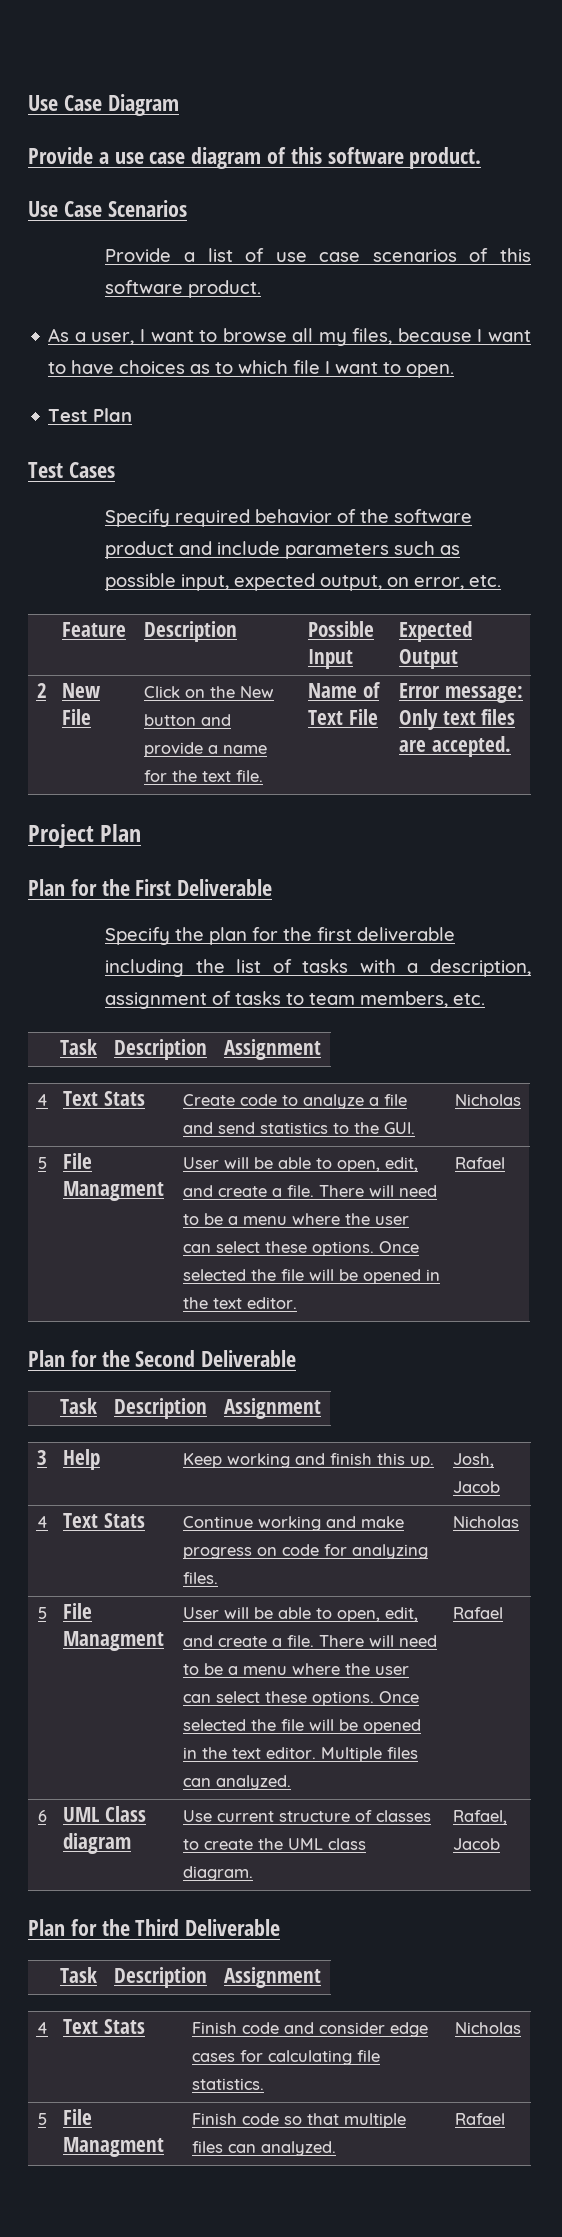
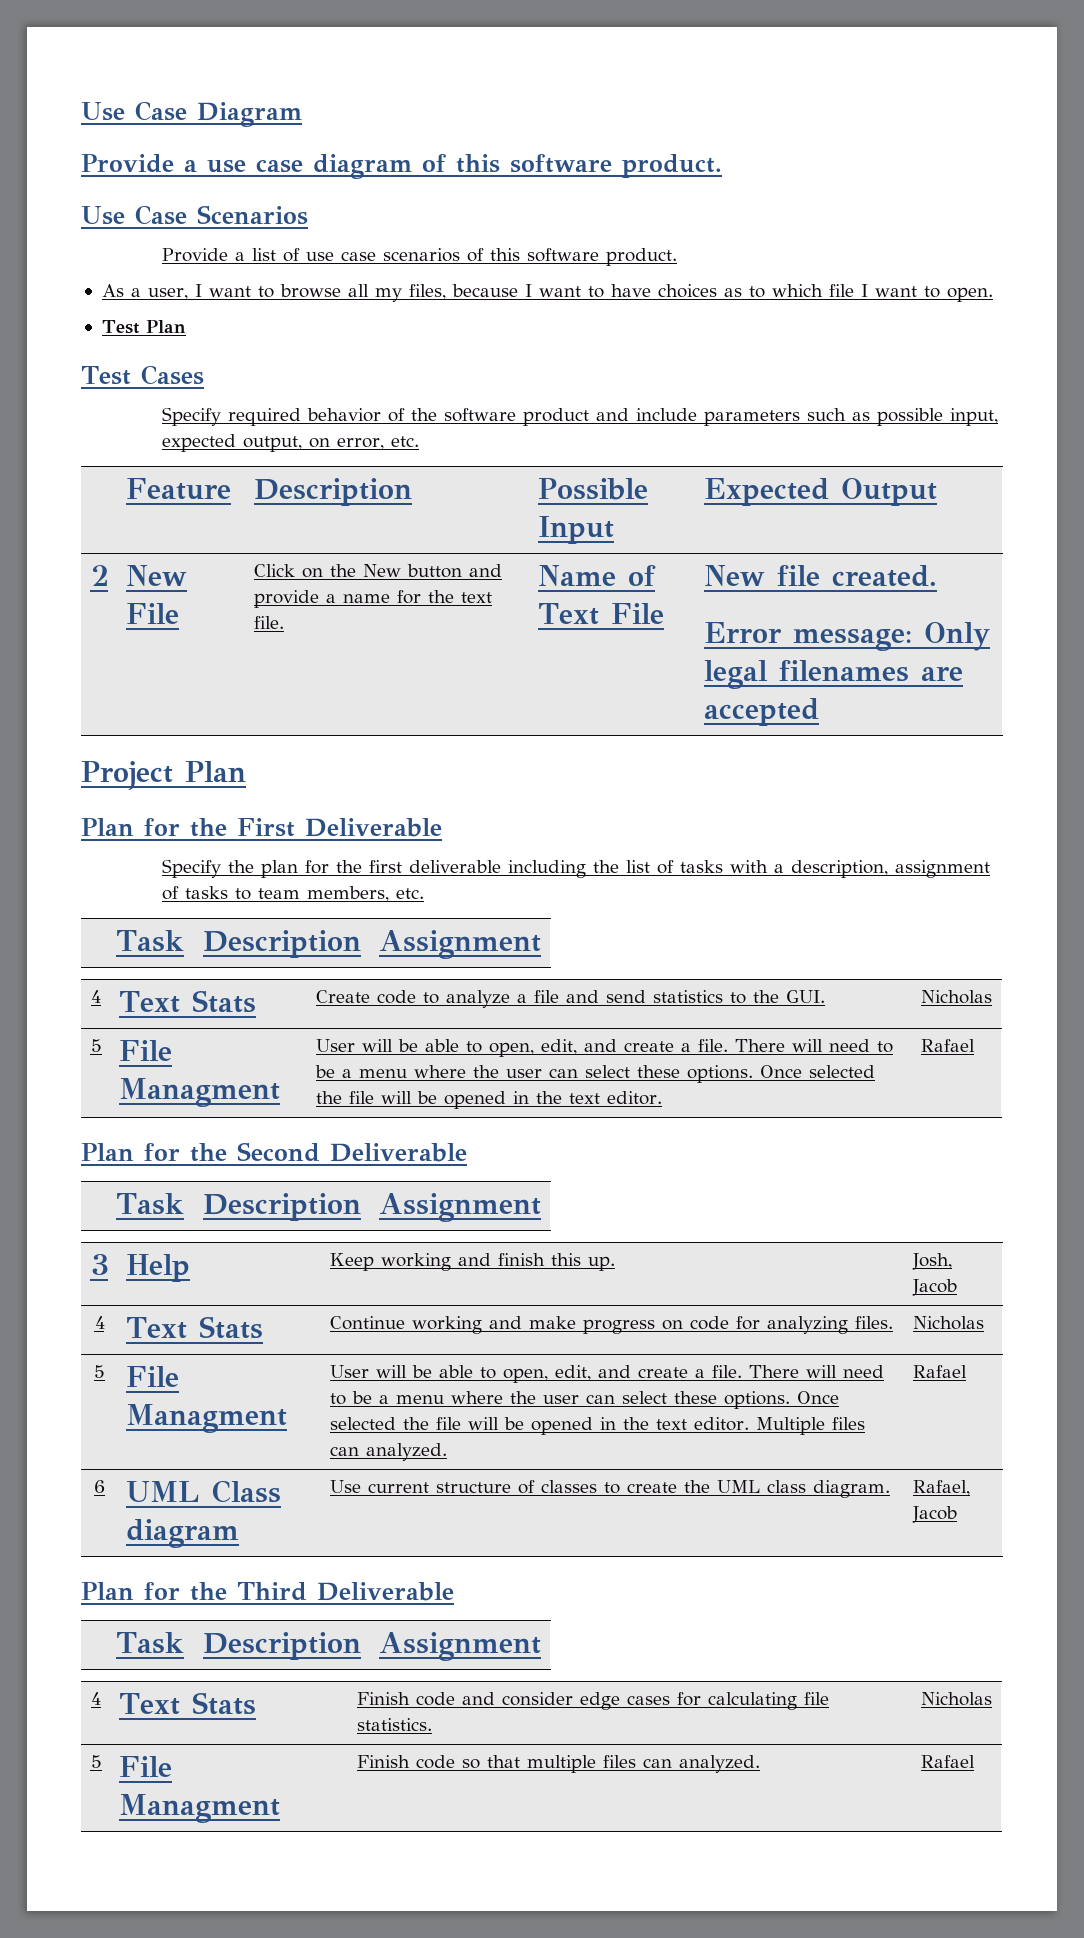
- 2 | New File | Click on the New button and provide a name for the text file. | Name of Text File | Error message: Only text files are accepted.
+ 2 | New File | Click on the New button and provide a name for the text file. | Name of Text File | New file created.
+ Error message: Only legal filenames are accepted

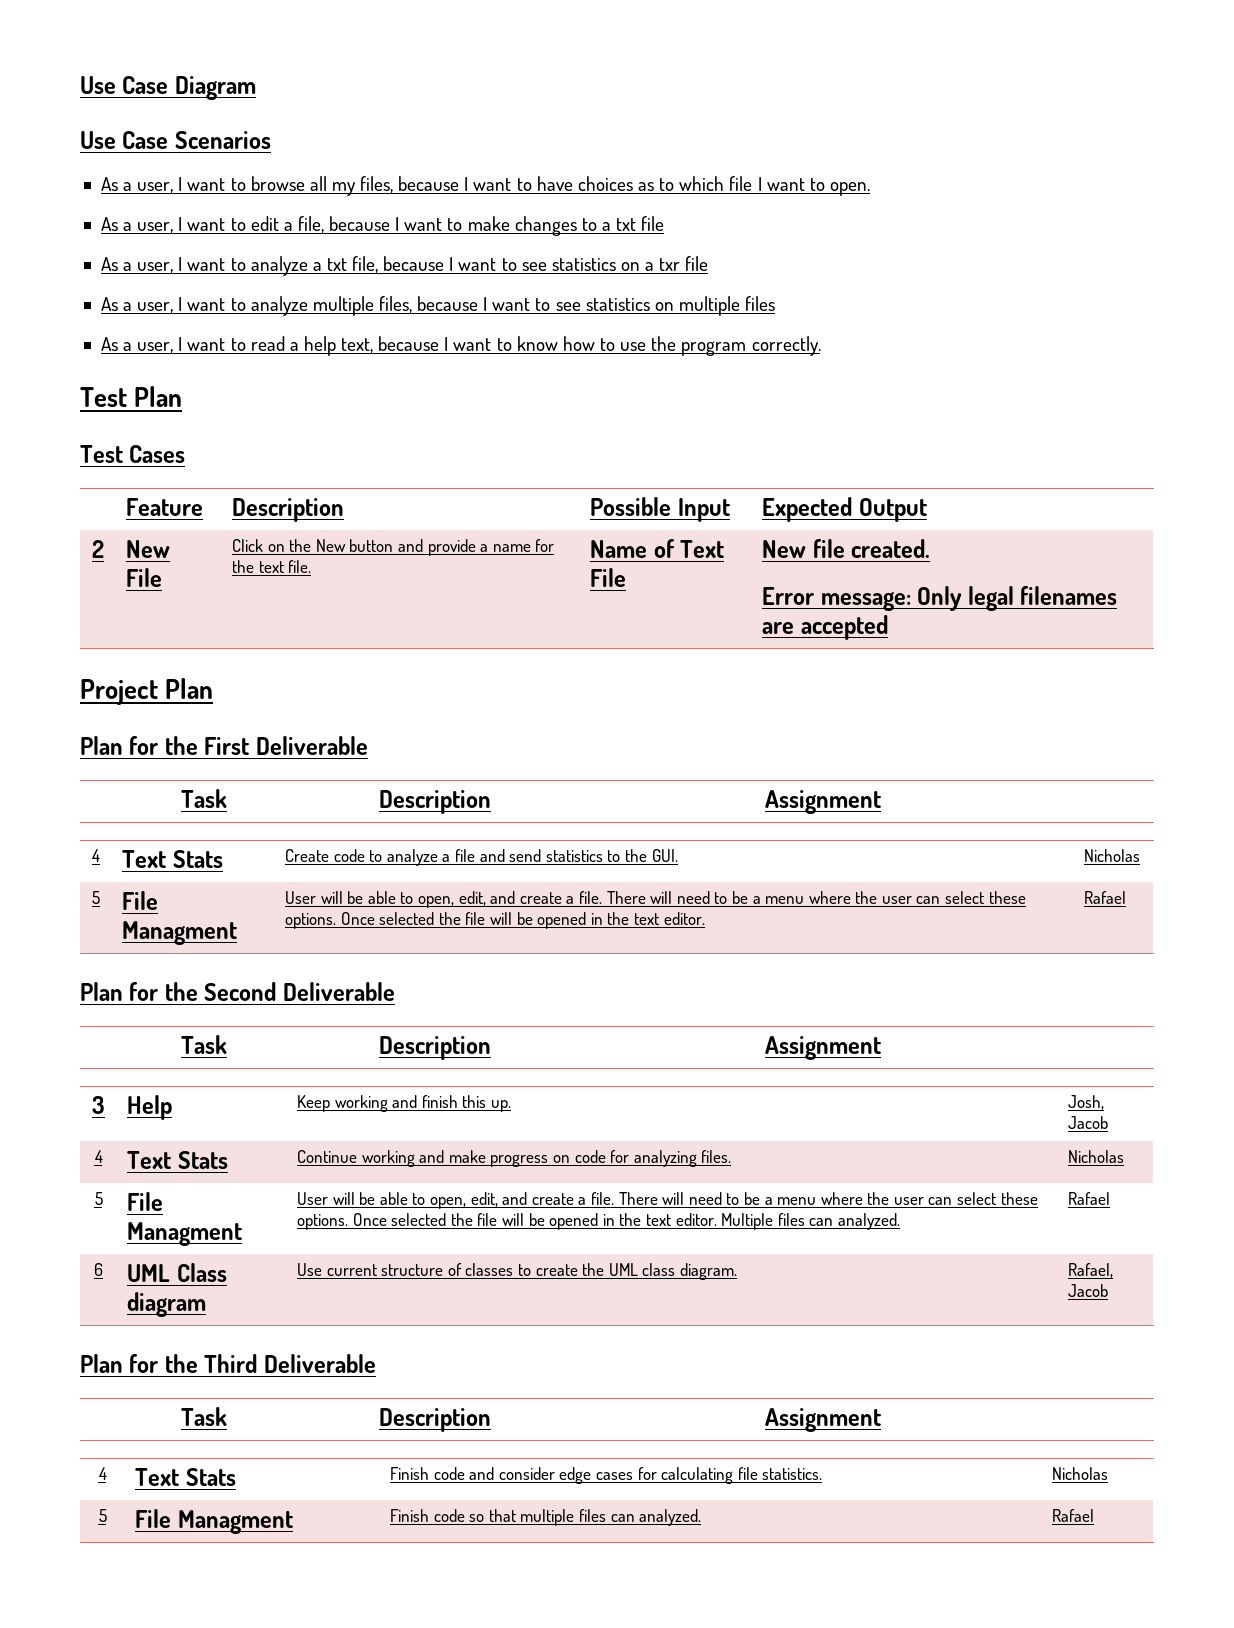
- Provide a use case diagram of this software product.
  Use Case Scenarios
- Provide a list of use case scenarios of this software product.
+ As a user, I want to edit a file, because I want to make changes to a txt file
+ As a user, I want to analyze a txt file, because I want to see statistics on a txr file
+ As a user, I want to analyze multiple files, because I want to see statistics on multiple files
+ As a user, I want to read a help text, because I want to know how to use the program correctly.
  Test Plan
  Test Cases
- Specify required behavior of the software product and include parameters such as possible input, expected output, on error, etc.
- Specify the plan for the first deliverable including the list of tasks with a description, assignment of tasks to team members, etc.

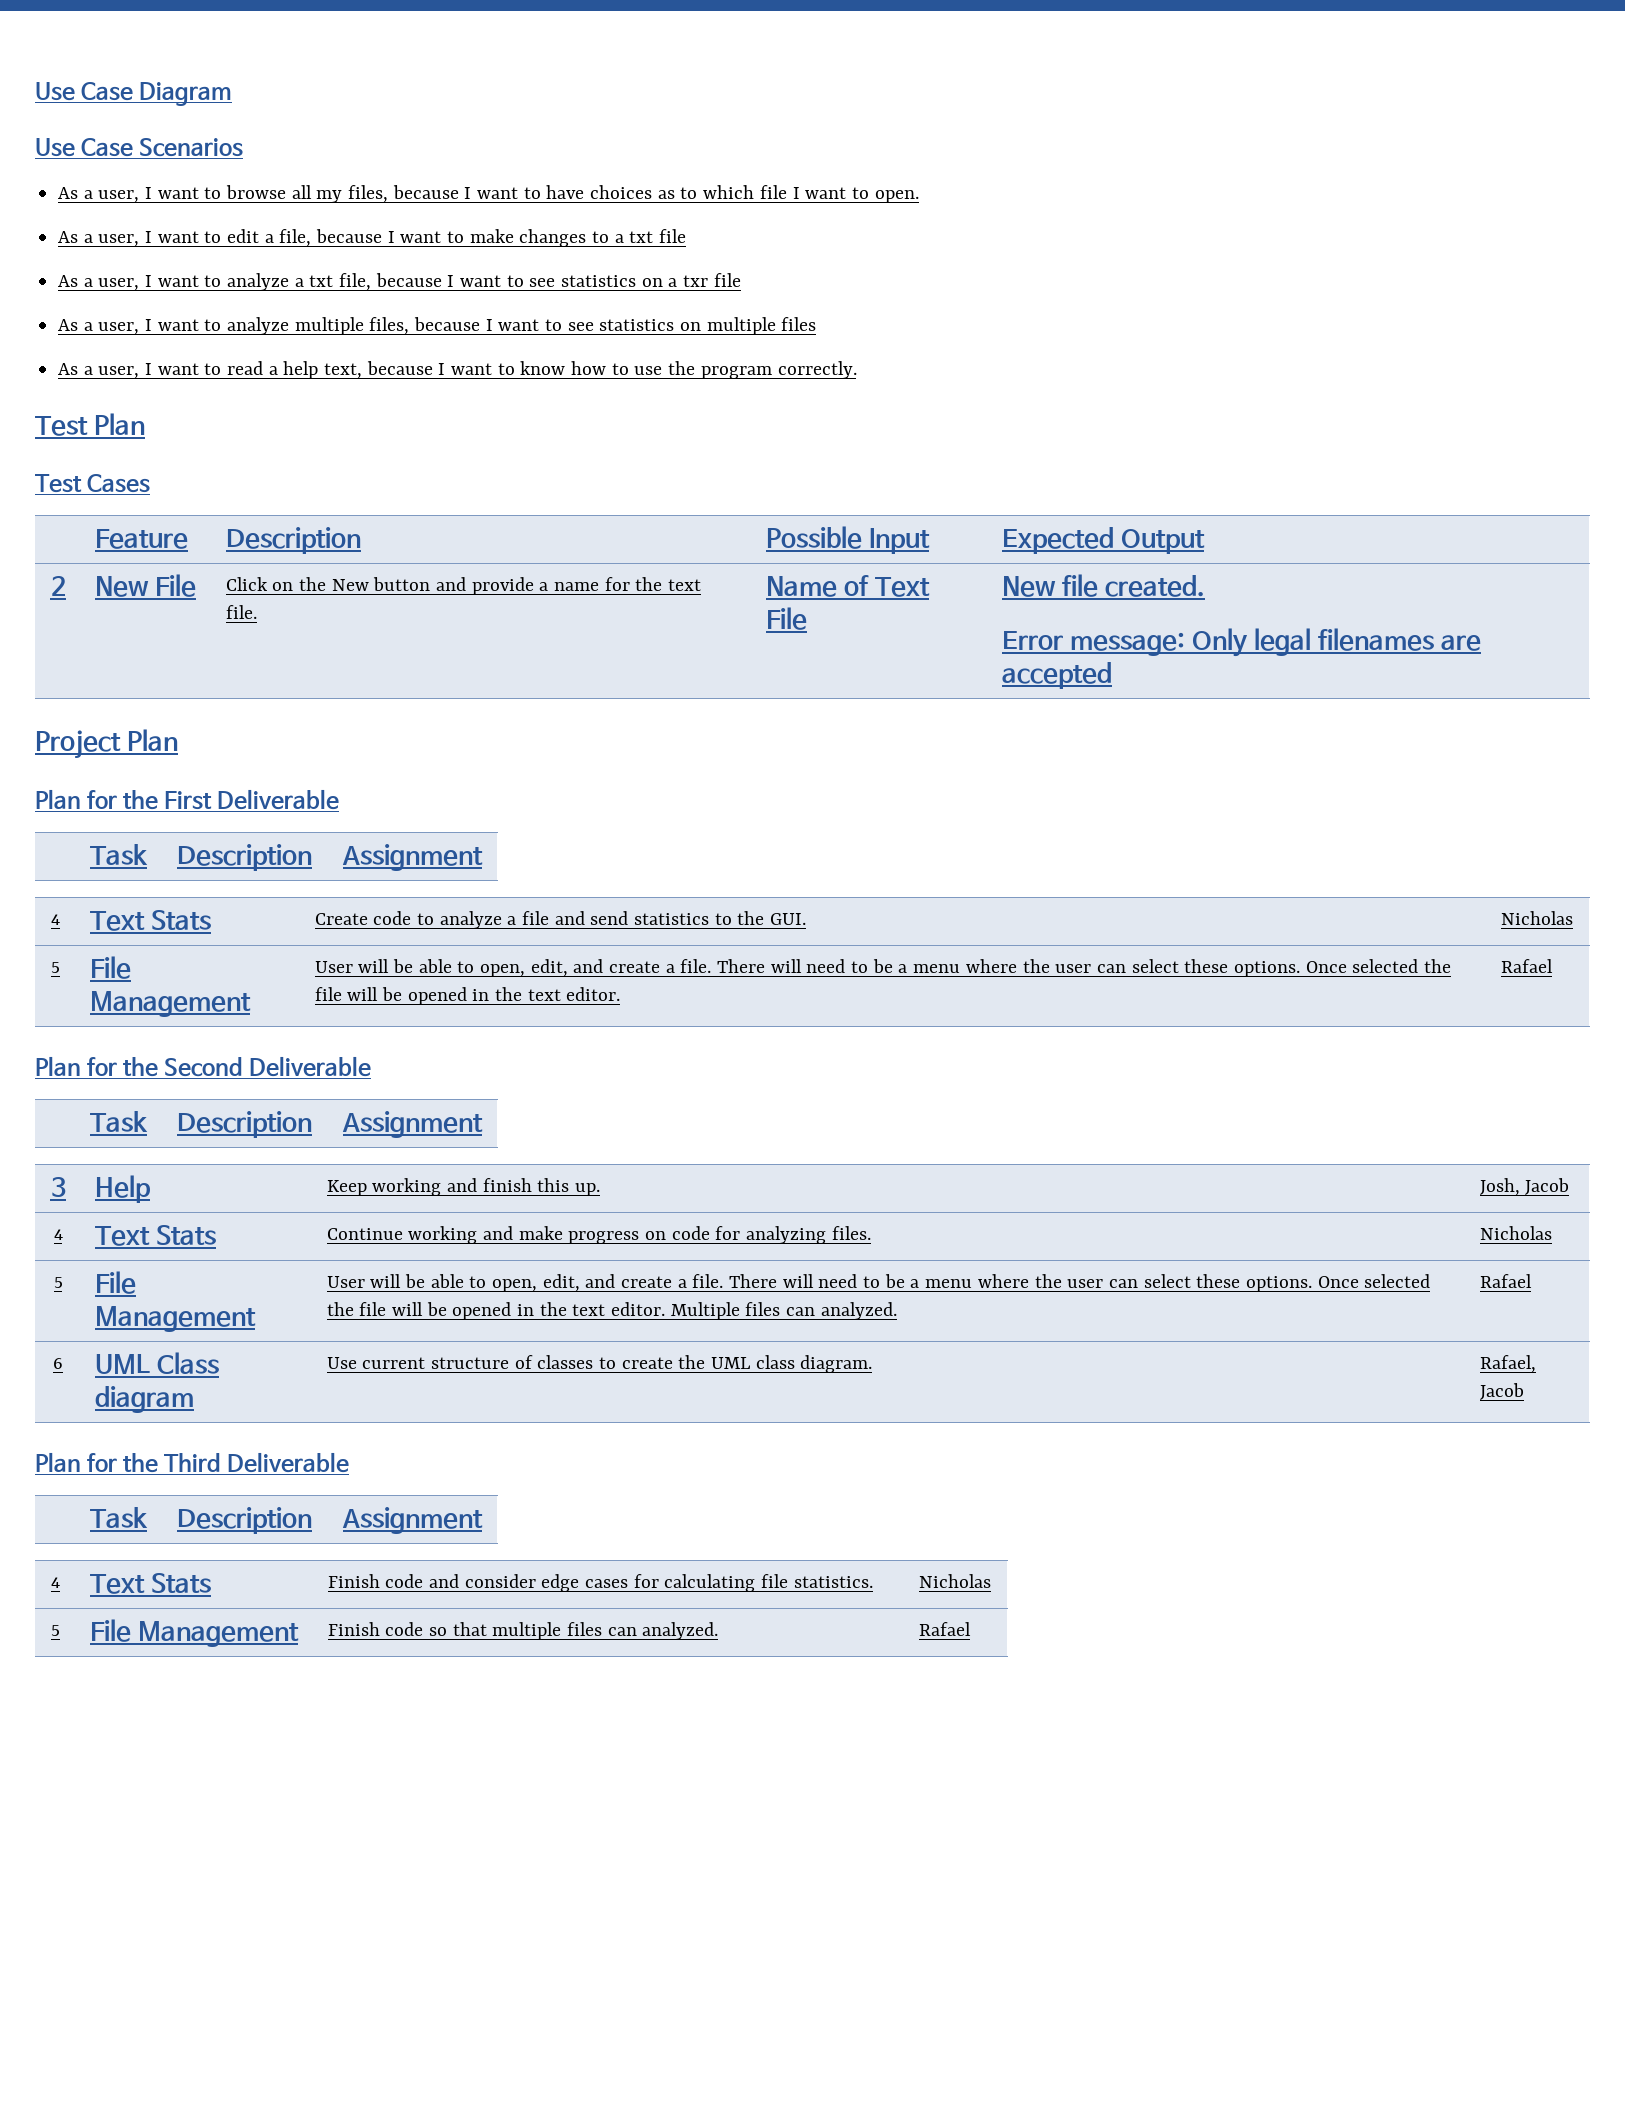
- 5 | File Managment | User will be able to open, edit, and create a file. There will need to be a menu where the user can select these options. Once selected the file will be opened in the text editor. | Rafael
+ 5 | File Management | User will be able to open, edit, and create a file. There will need to be a menu where the user can select these options. Once selected the file will be opened in the text editor. | Rafael
  4 | Text Stats | Continue working and make progress on code for analyzing files. | Nicholas
- 5 | File Managment
+ 5 | File Management
- 5 | File Managment | Finish code so that multiple files can analyzed. | Rafael
+ 5 | File Management | Finish code so that multiple files can analyzed. | Rafael

